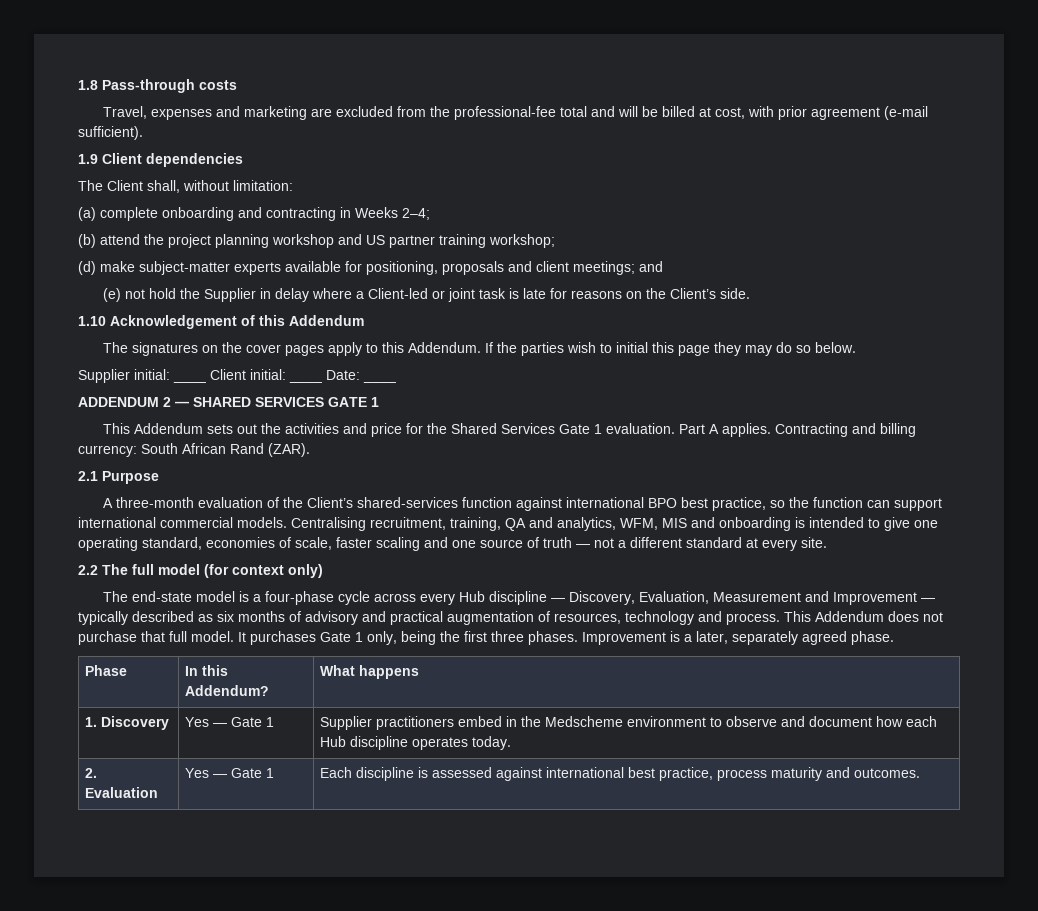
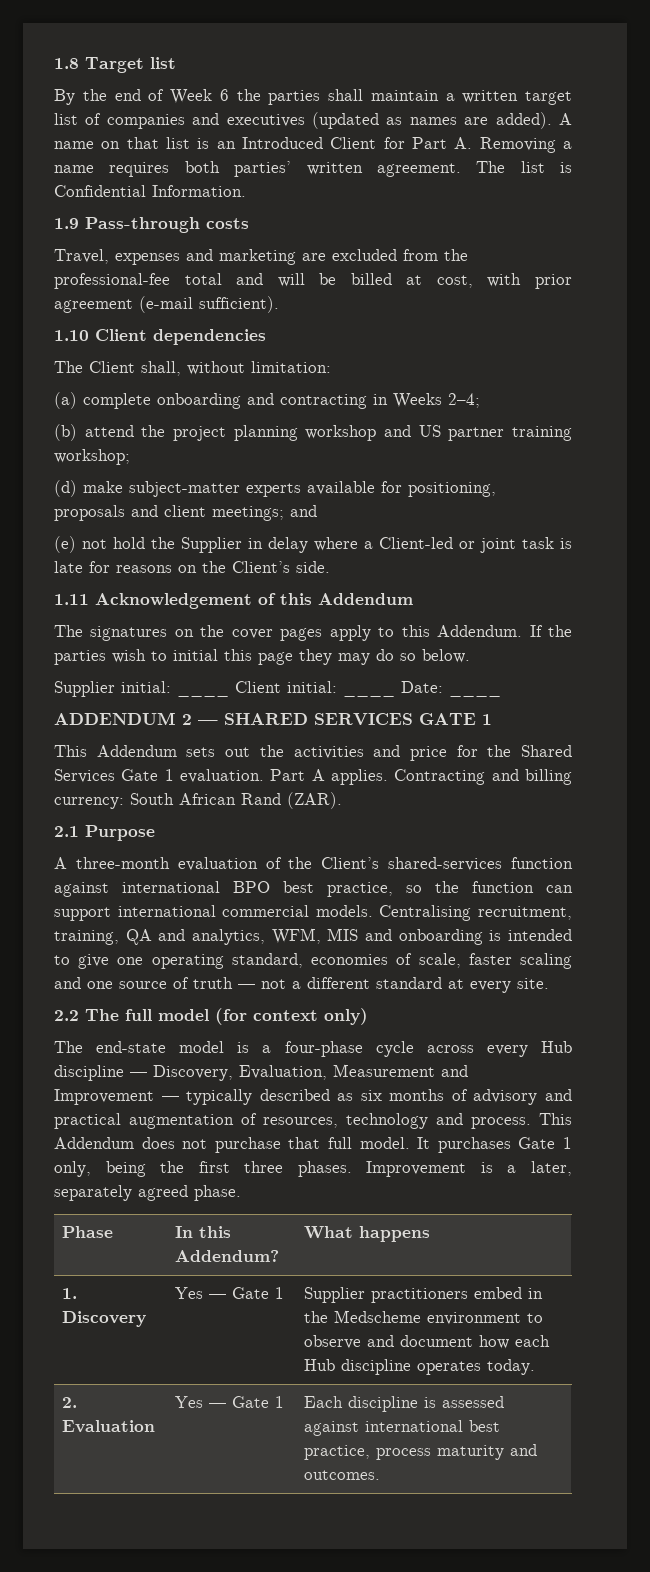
- 1.8 Pass-through costs
+ 1.8 Target list
+ By the end of Week 6 the parties shall maintain a written target list of companies and executives (updated as names are added). A name on that list is an Introduced Client for Part A. Removing a name requires both parties’ written agreement. The list is Confidential Information.
+ 1.9 Pass-through costs
- 1.9 Client dependencies
+ 1.10 Client dependencies
- 1.10 Acknowledgement of this Addendum
+ 1.11 Acknowledgement of this Addendum

